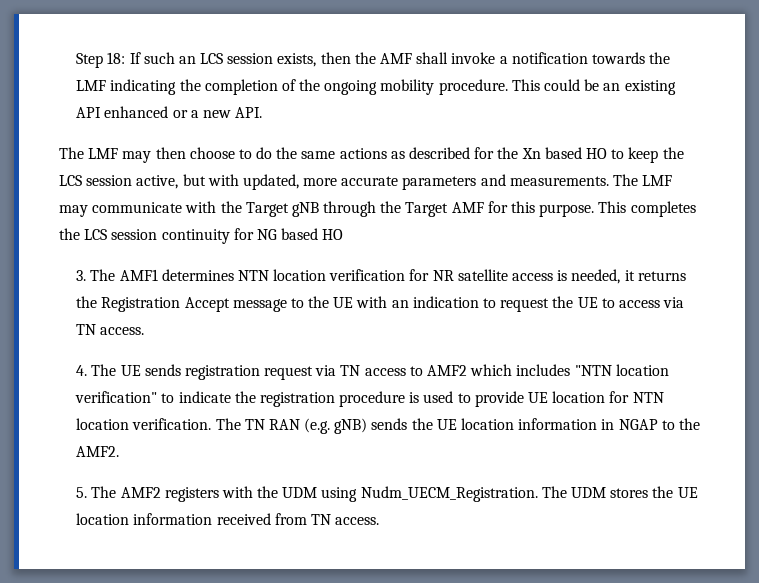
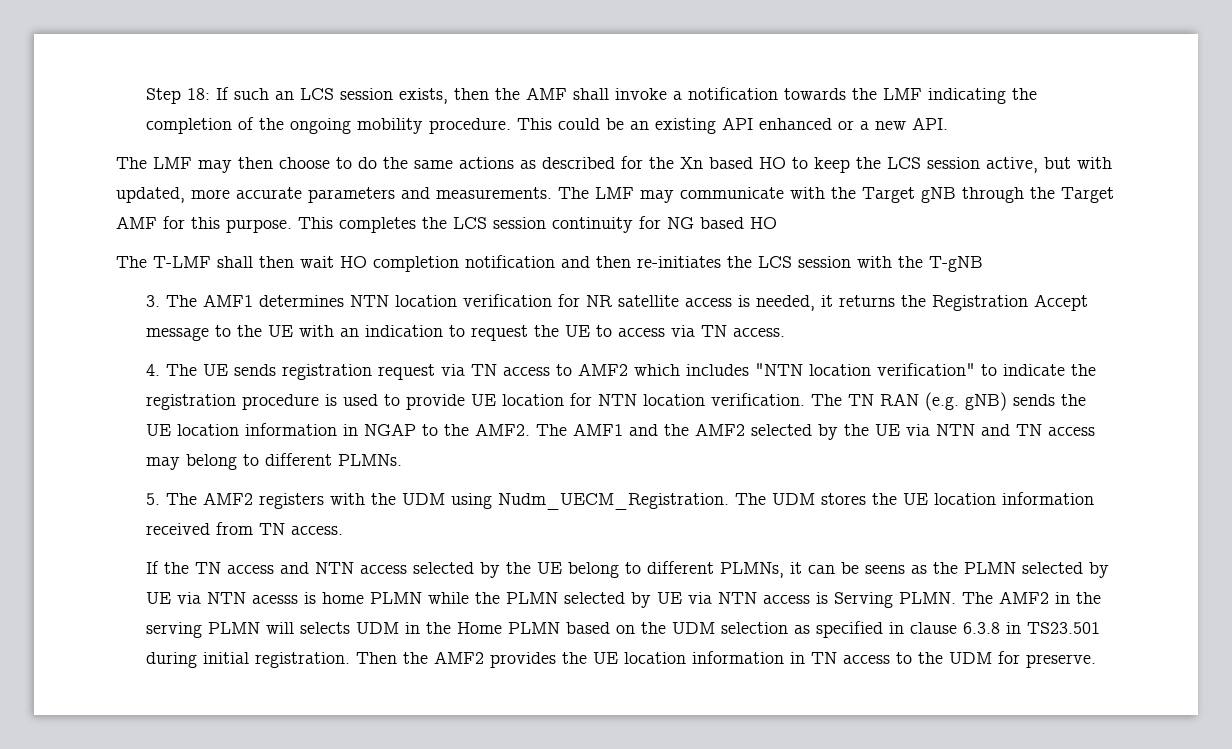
+ The T-LMF shall then wait HO completion notification and then re-initiates the LCS session with the T-gNB
+ The AMF1 and the AMF2 selected by the UE via NTN and TN access may belong to different PLMNs.
+ If the TN access and NTN access selected by the UE belong to different PLMNs, it can be seens as the PLMN selected by UE via NTN acesss is home PLMN while the PLMN selected by UE via NTN access is Serving PLMN. The AMF2 in the serving PLMN will selects UDM in the Home PLMN based on the UDM selection as specified in clause 6.3.8 in TS23.501 during initial registration. Then the AMF2 provides the UE location information in TN access to the UDM for preserve.

